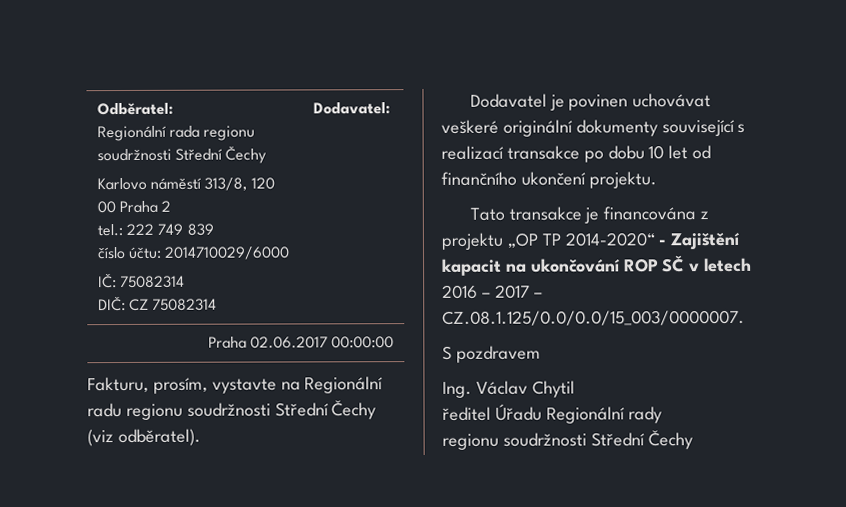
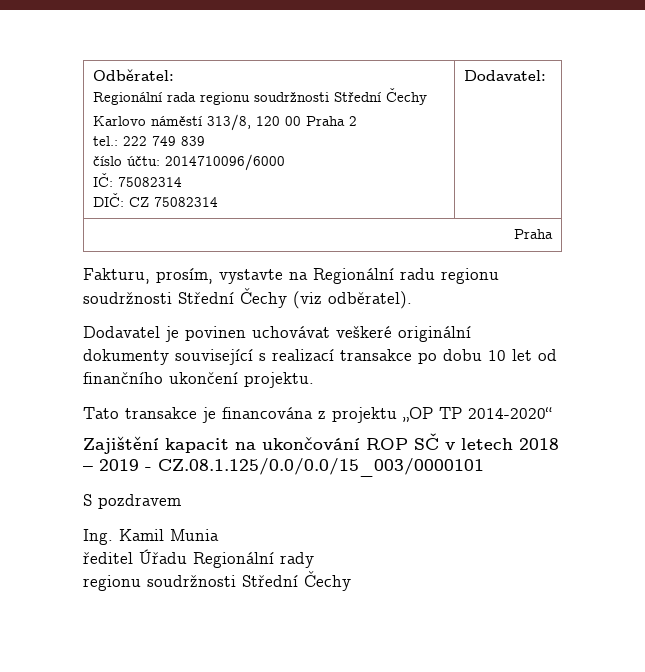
  Odběratel:
  Regionální rada regionu soudržnosti Střední Čechy
  Karlovo náměstí 313/8, 120 00 Praha 2
  tel.: 222 749 839
- číslo účtu: 2014710029/6000
+ číslo účtu: 2014710096/6000
  IČ: 75082314
  DIČ: CZ 75082314 | Dodavatel:
- Praha 02.06.2017 00:00:00
+ Praha
- Tato transakce je financována z projektu „OP TP 2014-2020“ - Zajištění kapacit na ukončování ROP SČ v letech 2016 – 2017 – CZ.08.1.125/0.0/0.0/15_003/0000007.
+ Tato transakce je financována z projektu „OP TP 2014-2020“
+ Zajištění kapacit na ukončování ROP SČ v letech 2018 – 2019 - CZ.08.1.125/0.0/0.0/15_003/0000101
- Ing. Václav Chytil
+ Ing. Kamil Munia

